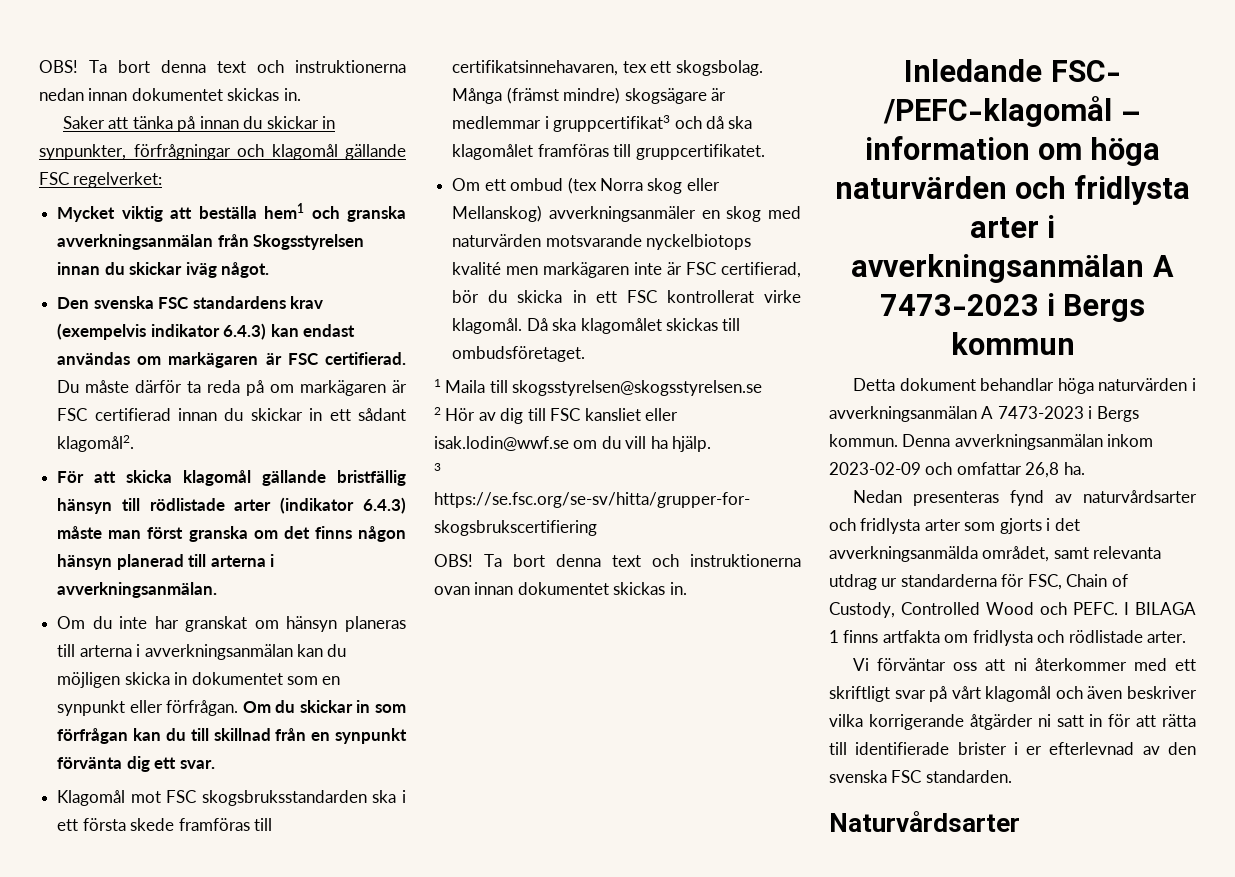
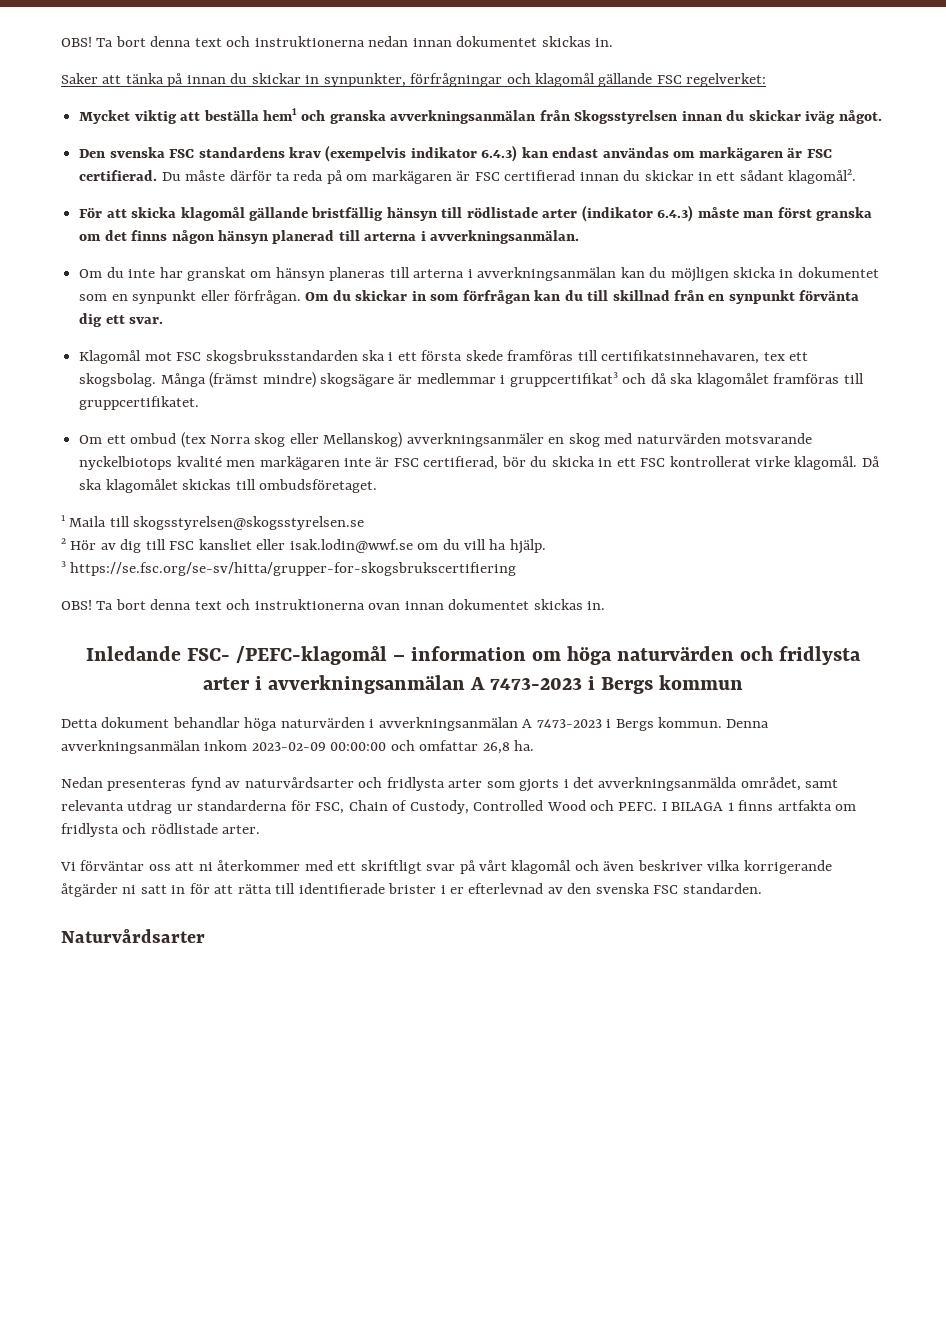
- Denna avverkningsanmälan inkom 2023-02-09 och omfattar 26,8 ha.
+ Denna avverkningsanmälan inkom 2023-02-09 00:00:00 och omfattar 26,8 ha.

